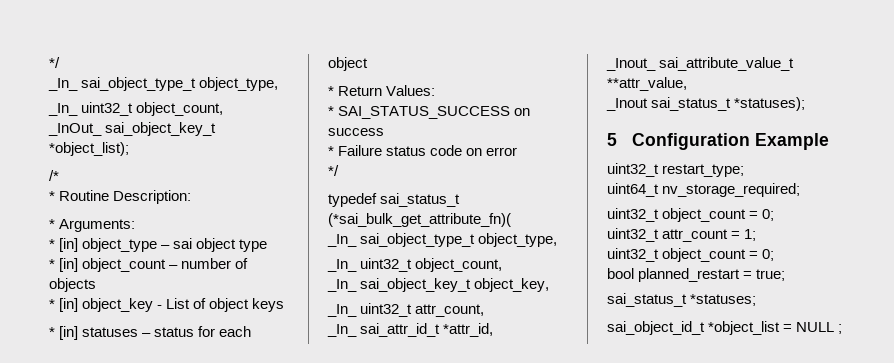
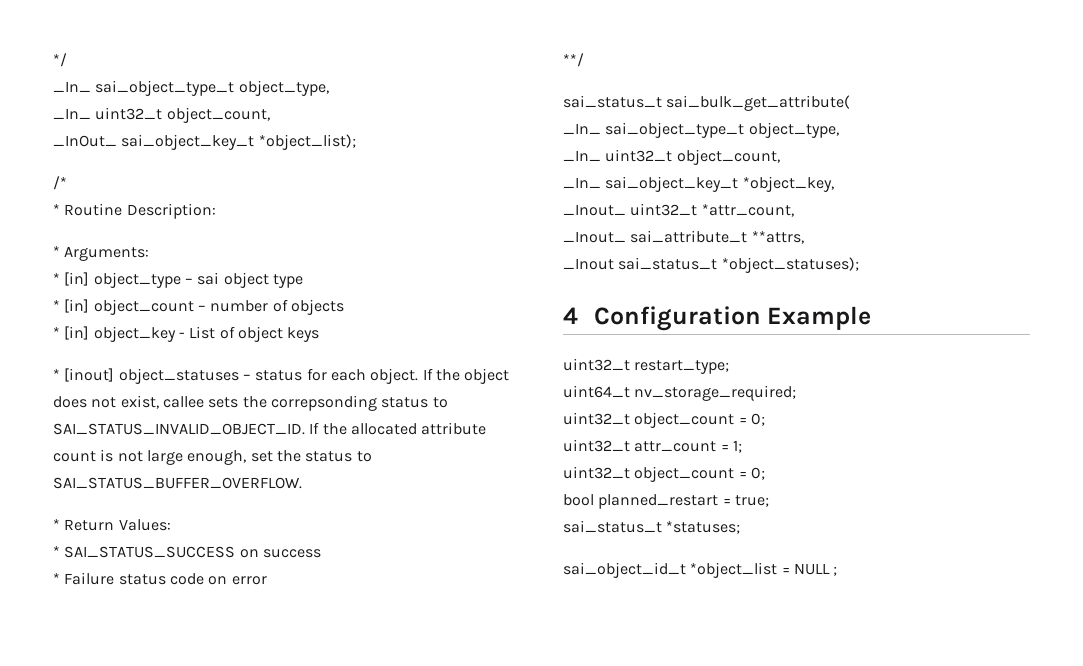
- * [in] statuses – status for each object
+ * [inout] object_statuses – status for each object. If the object does not exist, callee sets the correpsonding status to SAI_STATUS_INVALID_OBJECT_ID. If the allocated attribute count is not large enough, set the status to SAI_STATUS_BUFFER_OVERFLOW.
  * Failure status code on error
- */
- typedef sai_status_t (*sai_bulk_get_attribute_fn)(
+ **/
+ sai_status_t sai_bulk_get_attribute(
- _In_ sai_object_key_t object_key,
- _In_ uint32_t attr_count,
- _In_ sai_attr_id_t *attr_id,
- _Inout_ sai_attribute_value_t **attr_value,
+ _In_ sai_object_key_t *object_key,
+ _Inout_ uint32_t *attr_count,
+ _Inout_ sai_attribute_t **attrs,
- _Inout sai_status_t *statuses);
- 5 Configuration Example
+ _Inout sai_status_t *object_statuses);
+ 4 Configuration Example

